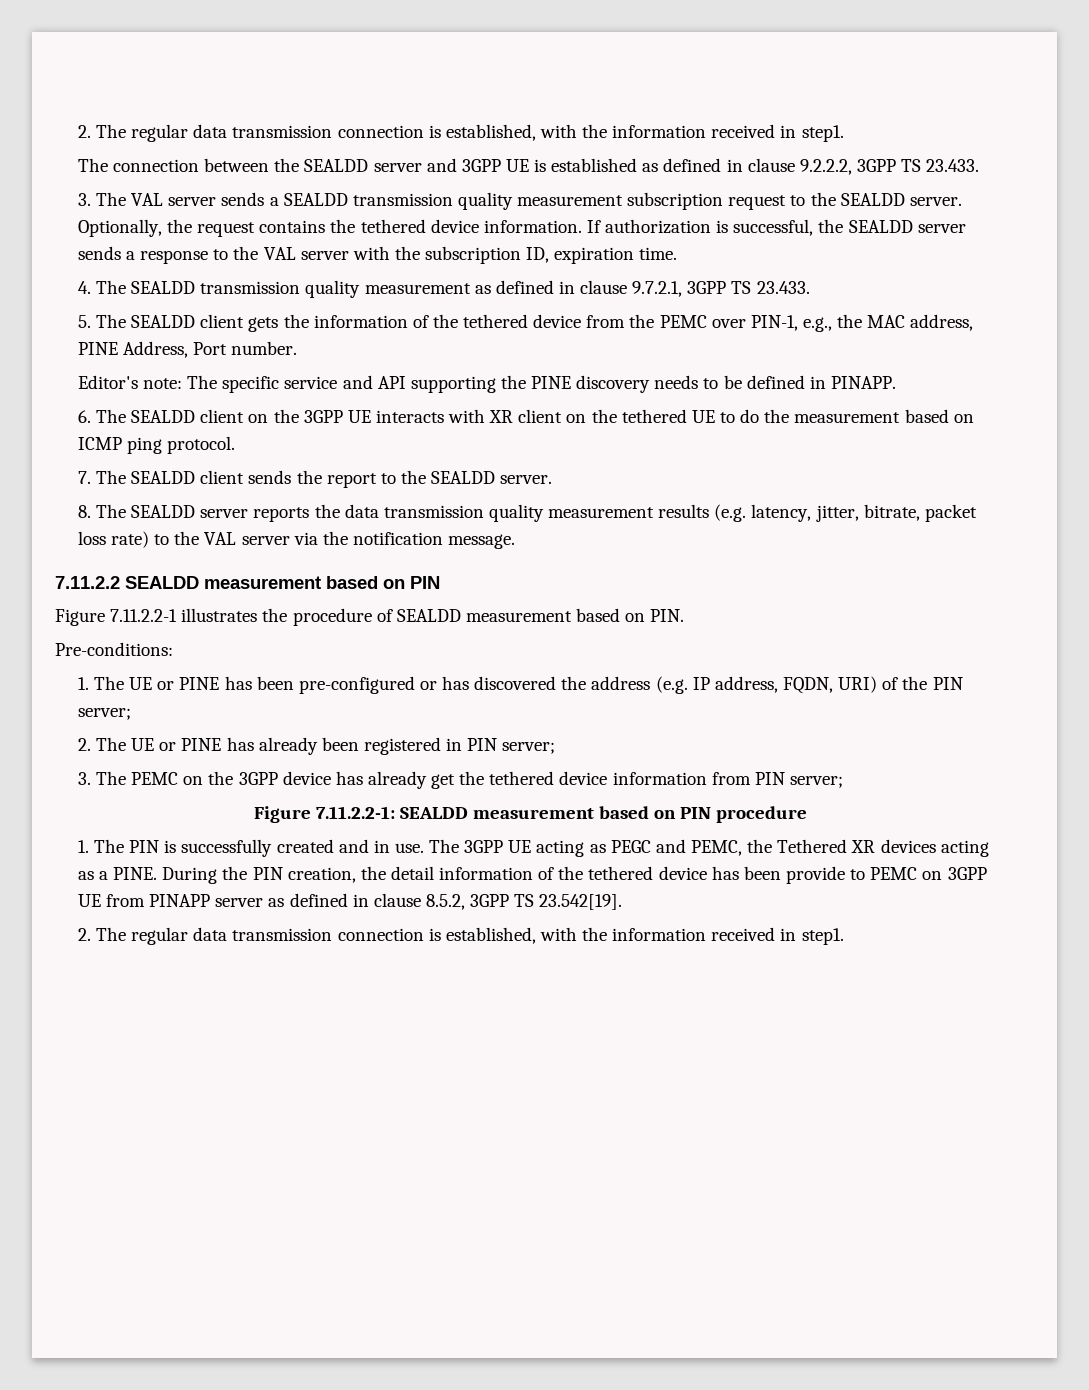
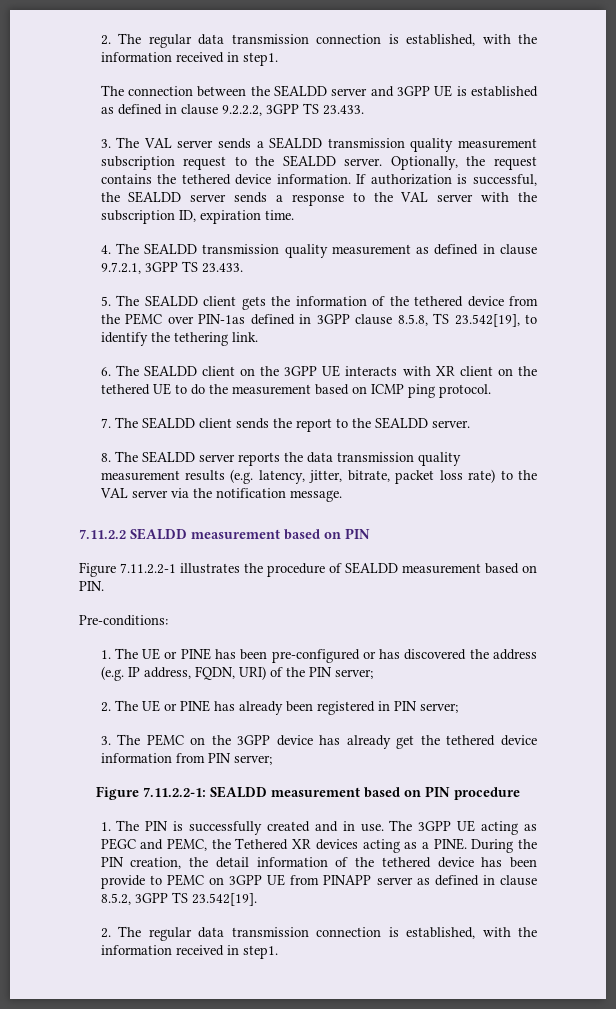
- 5. The SEALDD client gets the information of the tethered device from the PEMC over PIN-1, e.g., the MAC address, PINE Address, Port number.
- Editor's note: The specific service and API supporting the PINE discovery needs to be defined in PINAPP.
+ 5. The SEALDD client gets the information of the tethered device from the PEMC over PIN-1as defined in 3GPP clause 8.5.8, TS 23.542[19], to identify the tethering link.

